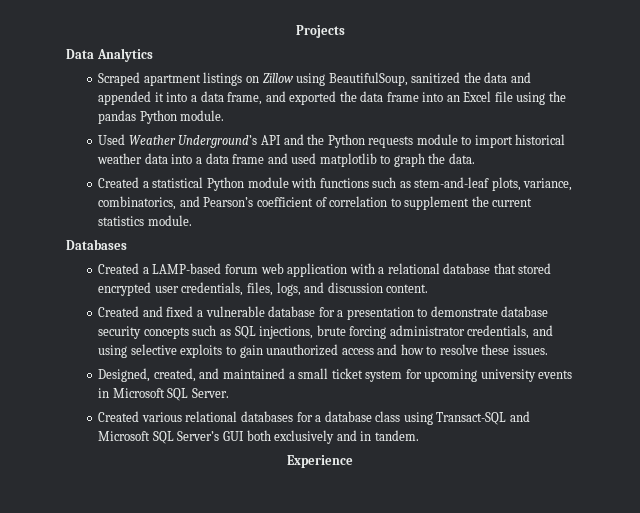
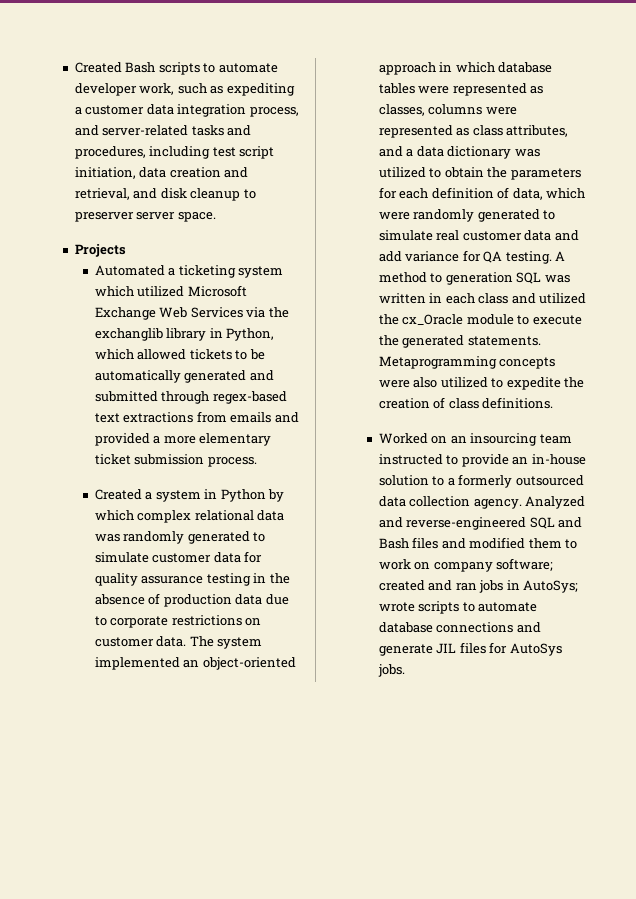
+ Created Bash scripts to automate developer work, such as expediting a customer data integration process, and server-related tasks and procedures, including test script initiation, data creation and retrieval, and disk cleanup to preserver server space.
  Projects
- Data Analytics
- Scraped apartment listings on Zillow using BeautifulSoup, sanitized the data and appended it into a data frame, and exported the data frame into an Excel file using the pandas Python module.
- Used Weather Underground’s API and the Python requests module to import historical weather data into a data frame and used matplotlib to graph the data.
- Created a statistical Python module with functions such as stem-and-leaf plots, variance, combinatorics, and Pearson’s coefficient of correlation to supplement the current statistics module.
- Databases
- Created a LAMP-based forum web application with a relational database that stored encrypted user credentials, files, logs, and discussion content.
- Created and fixed a vulnerable database for a presentation to demonstrate database security concepts such as SQL injections, brute forcing administrator credentials, and using selective exploits to gain unauthorized access and how to resolve these issues.
- Designed, created, and maintained a small ticket system for upcoming university events in Microsoft SQL Server.
- Created various relational databases for a database class using Transact-SQL and Microsoft SQL Server’s GUI both exclusively and in tandem.
- Experience
+ Automated a ticketing system which utilized Microsoft Exchange Web Services via the exchanglib library in Python, which allowed tickets to be automatically generated and submitted through regex-based text extractions from emails and provided a more elementary ticket submission process.
+ Created a system in Python by which complex relational data was randomly generated to simulate customer data for quality assurance testing in the absence of production data due to corporate restrictions on customer data. The system implemented an object-oriented approach in which database tables were represented as classes, columns were represented as class attributes, and a data dictionary was utilized to obtain the parameters for each definition of data, which were randomly generated to simulate real customer data and add variance for QA testing. A method to generation SQL was written in each class and utilized the cx_Oracle module to execute the generated statements. Metaprogramming concepts were also utilized to expedite the creation of class definitions.
+ Worked on an insourcing team instructed to provide an in-house solution to a formerly outsourced data collection agency. Analyzed and reverse-engineered SQL and Bash files and modified them to work on company software; created and ran jobs in AutoSys; wrote scripts to automate database connections and generate JIL files for AutoSys jobs.

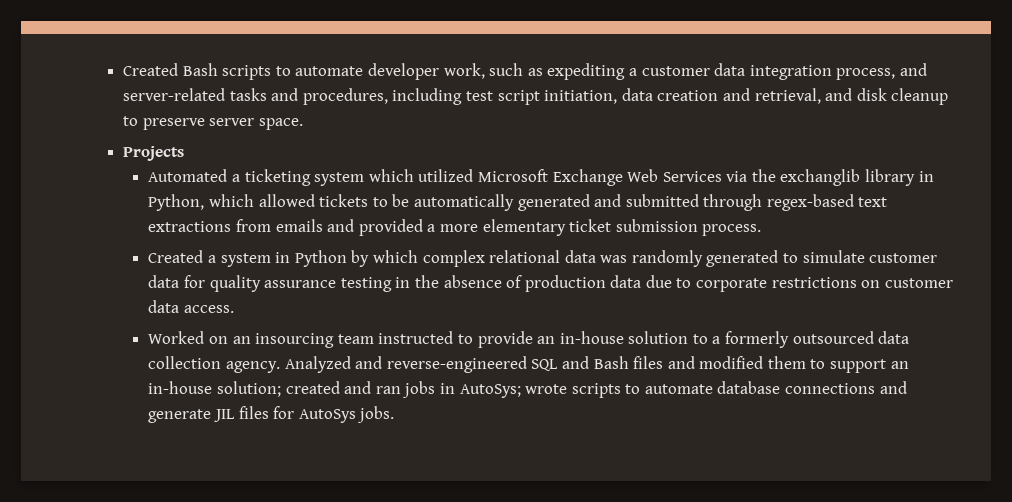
- Created Bash scripts to automate developer work, such as expediting a customer data integration process, and server-related tasks and procedures, including test script initiation, data creation and retrieval, and disk cleanup to preserver server space.
+ Created Bash scripts to automate developer work, such as expediting a customer data integration process, and server-related tasks and procedures, including test script initiation, data creation and retrieval, and disk cleanup to preserve server space.
- Created a system in Python by which complex relational data was randomly generated to simulate customer data for quality assurance testing in the absence of production data due to corporate restrictions on customer data. The system implemented an object-oriented approach in which database tables were represented as classes, columns were represented as class attributes, and a data dictionary was utilized to obtain the parameters for each definition of data, which were randomly generated to simulate real customer data and add variance for QA testing. A method to generation SQL was written in each class and utilized the cx_Oracle module to execute the generated statements. Metaprogramming concepts were also utilized to expedite the creation of class definitions.
+ Created a system in Python by which complex relational data was randomly generated to simulate customer data for quality assurance testing in the absence of production data due to corporate restrictions on customer data access.
- Analyzed and reverse-engineered SQL and Bash files and modified them to work on company software; created and ran jobs in AutoSys; wrote scripts to automate database connections and generate JIL files for AutoSys jobs.
+ Analyzed and reverse-engineered SQL and Bash files and modified them to support an in-house solution; created and ran jobs in AutoSys; wrote scripts to automate database connections and generate JIL files for AutoSys jobs.

